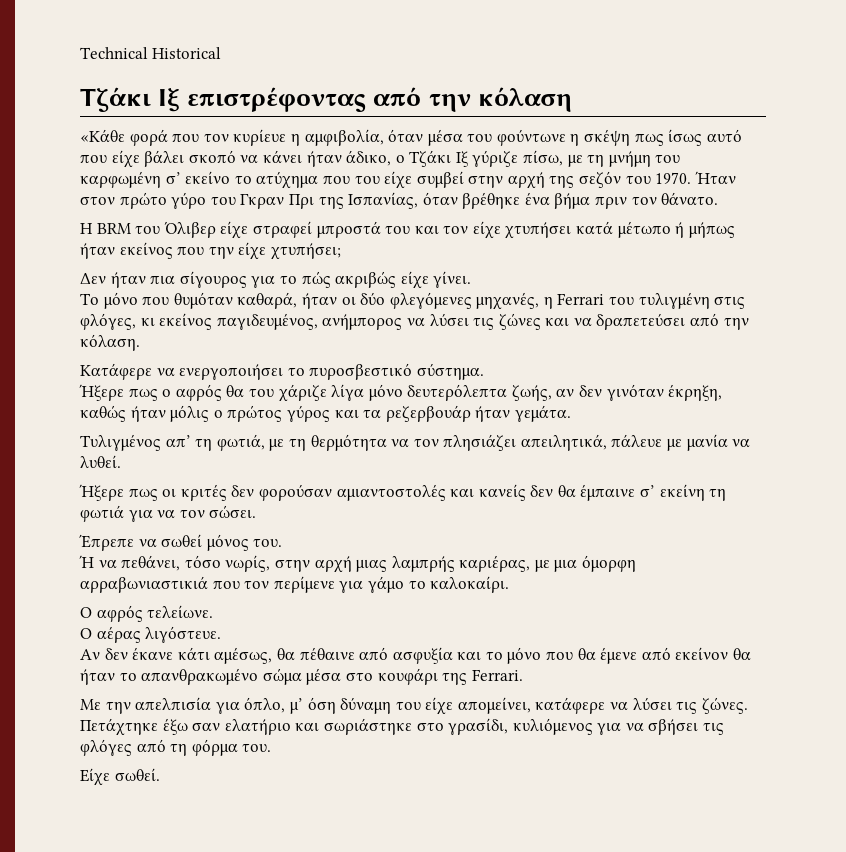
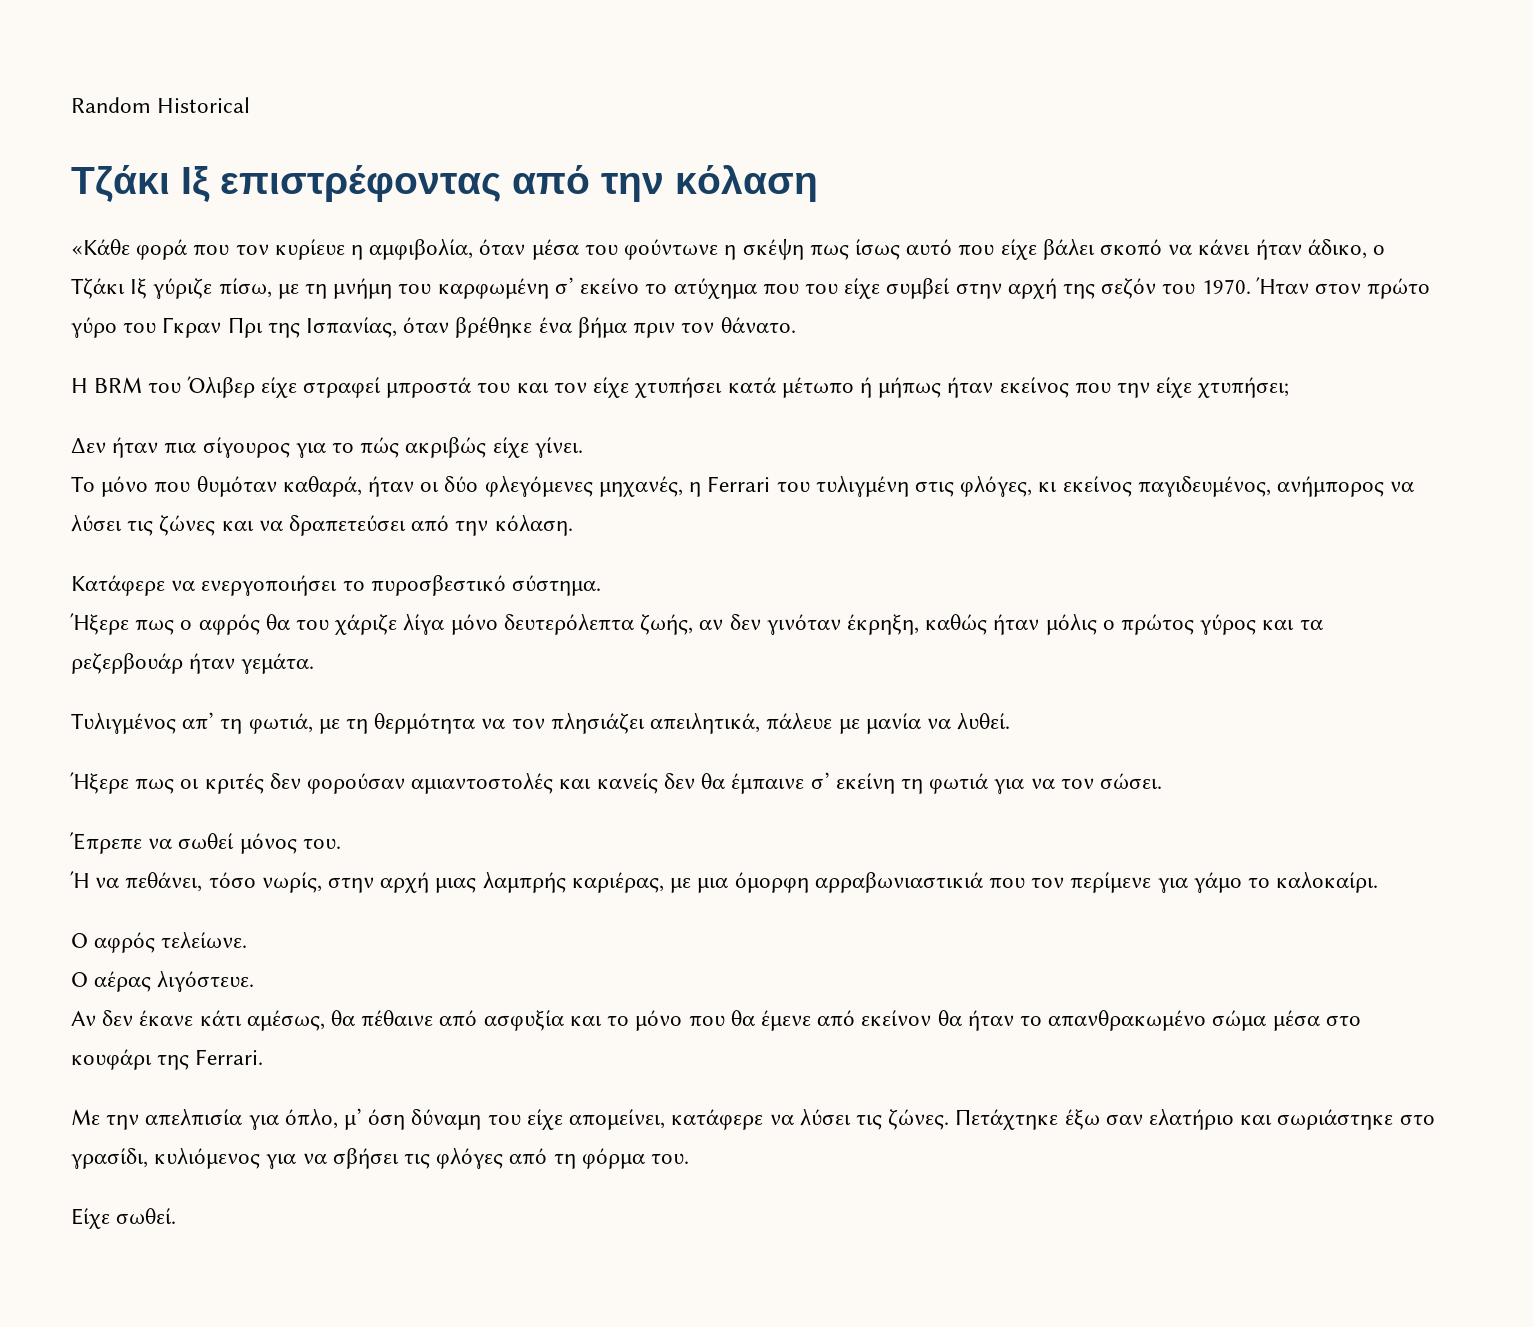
- Technical Historical
+ Random Historical

